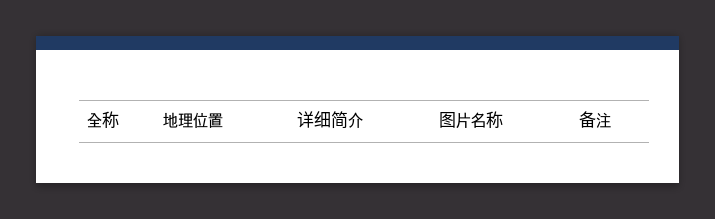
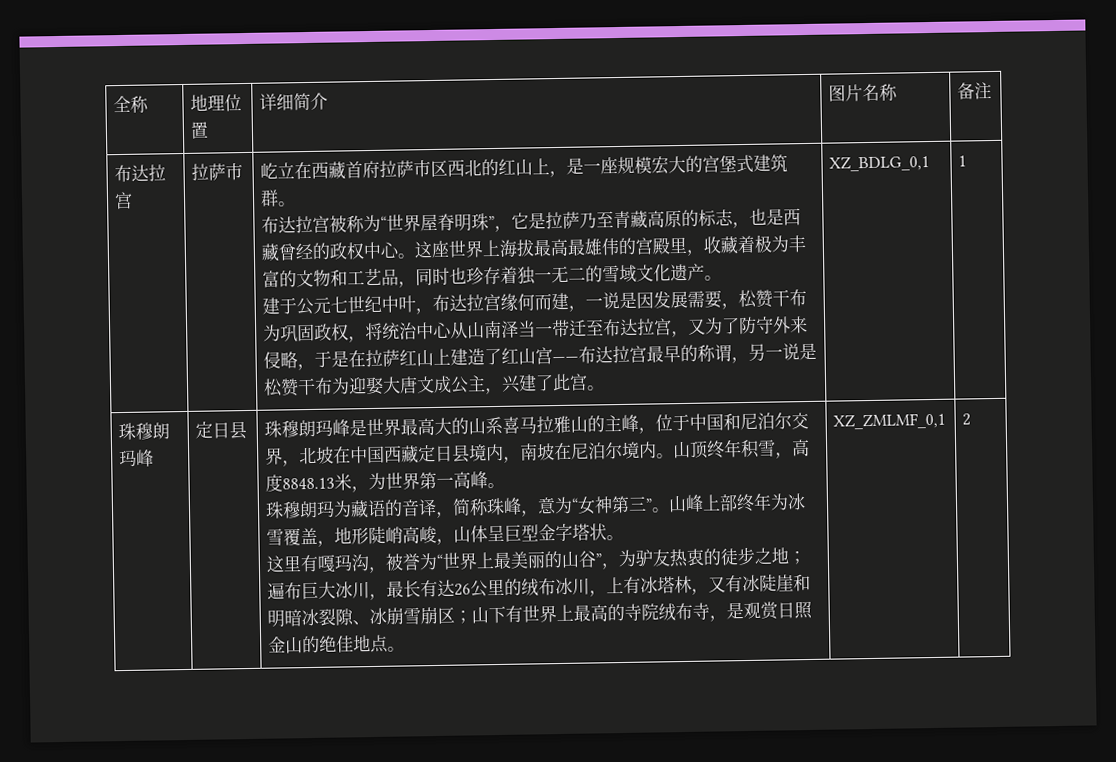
+ 布达拉宫 | 拉萨市 | 屹立在西藏首府拉萨市区西北的红山上，是一座规模宏大的宫堡式建筑群。
+ 布达拉宫被称为“世界屋脊明珠”，它是拉萨乃至青藏高原的标志，也是西藏曾经的政权中心。这座世界上海拔最高最雄伟的宫殿里，收藏着极为丰富的文物和工艺品，同时也珍存着独一无二的雪域文化遗产。
+ 建于公元七世纪中叶，布达拉宫缘何而建，一说是因发展需要，松赞干布为巩固政权，将统治中心从山南泽当一带迁至布达拉宫，又为了防守外来侵略，于是在拉萨红山上建造了红山宫——布达拉宫最早的称谓，另一说是松赞干布为迎娶大唐文成公主，兴建了此宫。 | XZ_BDLG_0,1 | 1
+ 珠穆朗玛峰 | 定日县 | 珠穆朗玛峰是世界最高大的山系喜马拉雅山的主峰，位于中国和尼泊尔交界，北坡在中国西藏定日县境内，南坡在尼泊尔境内。山顶终年积雪，高度8848.13米，为世界第一高峰。
+ 珠穆朗玛为藏语的音译，简称珠峰，意为“女神第三”。山峰上部终年为冰雪覆盖，地形陡峭高峻，山体呈巨型金字塔状。
+ 这里有嘎玛沟，被誉为“世界上最美丽的山谷”，为驴友热衷的徒步之地；遍布巨大冰川，最长有达26公里的绒布冰川，上有冰塔林，又有冰陡崖和明暗冰裂隙、冰崩雪崩区；山下有世界上最高的寺院绒布寺，是观赏日照金山的绝佳地点。 | XZ_ZMLMF_0,1 | 2

